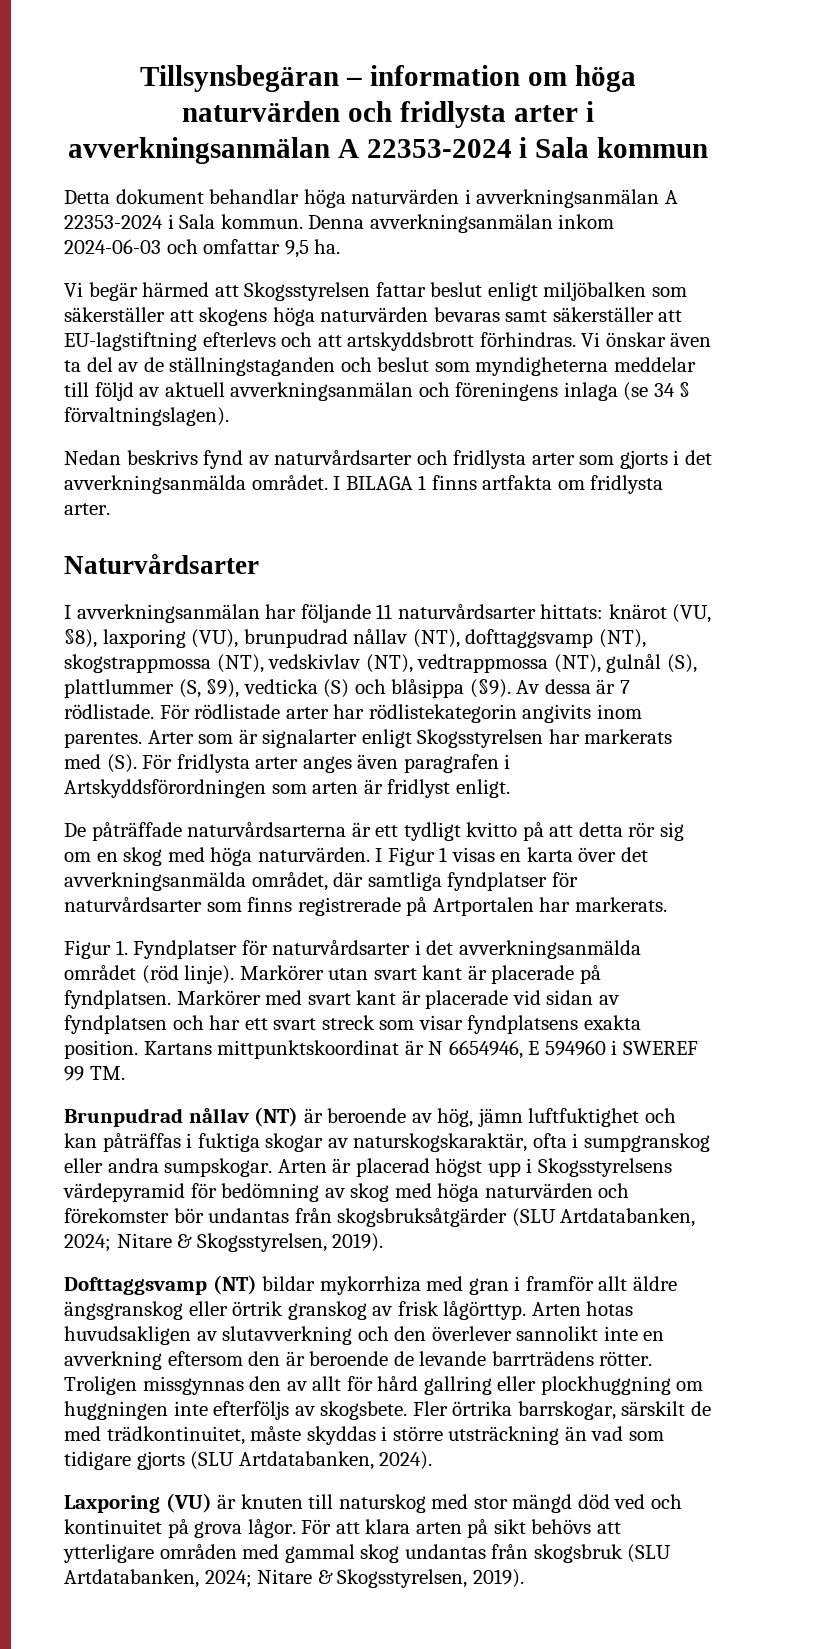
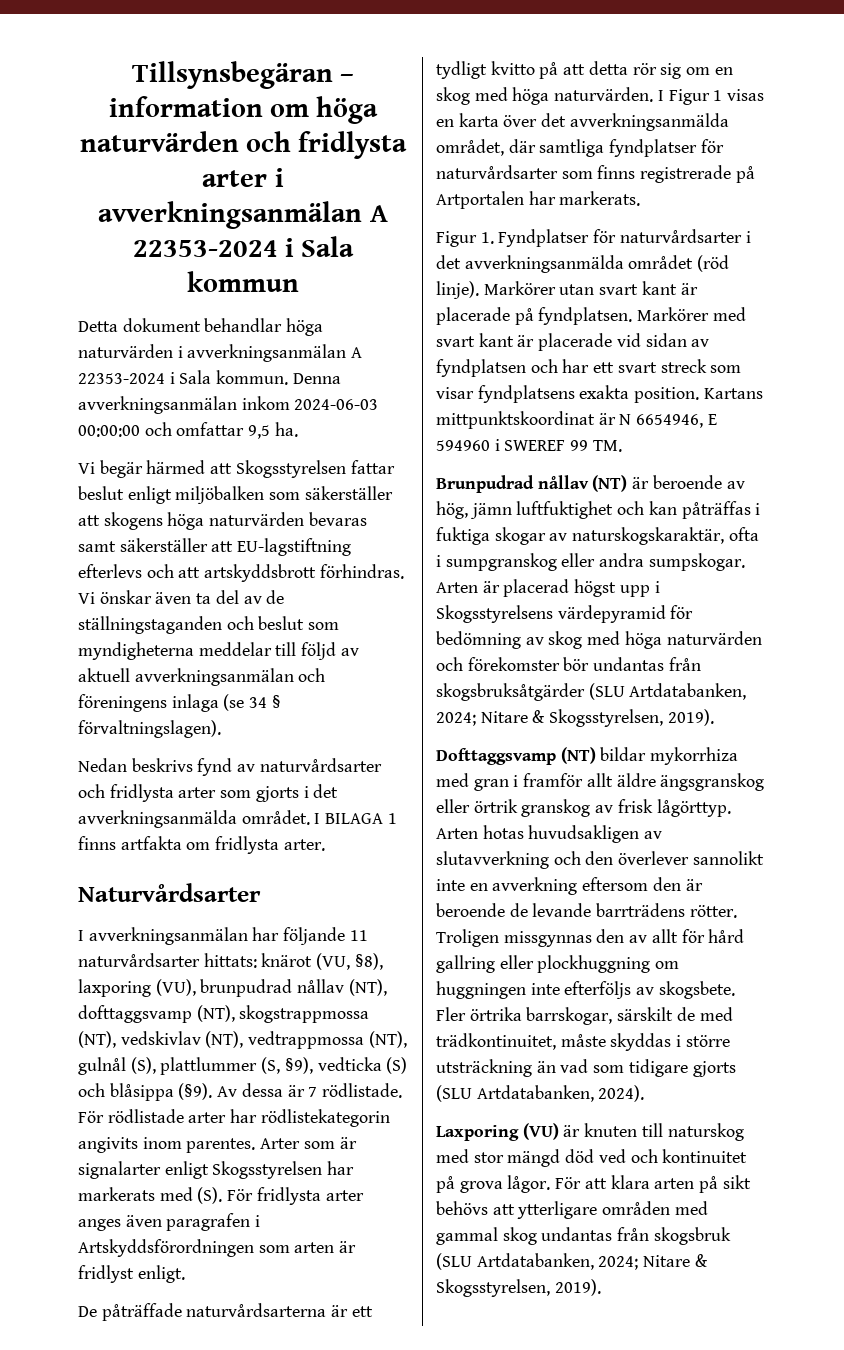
- Denna avverkningsanmälan inkom 2024-06-03 och omfattar 9,5 ha.
+ Denna avverkningsanmälan inkom 2024-06-03 00:00:00 och omfattar 9,5 ha.

